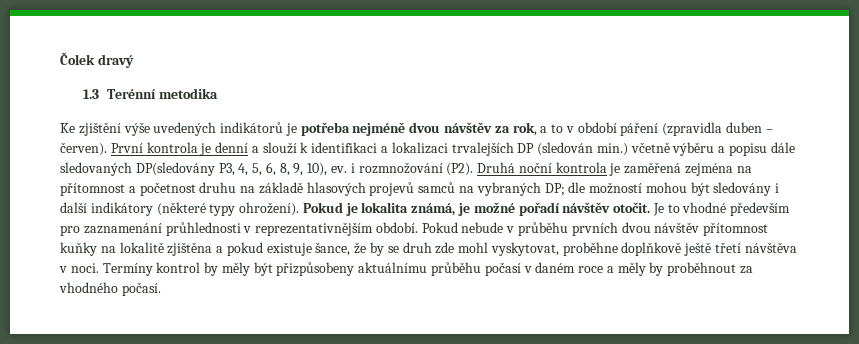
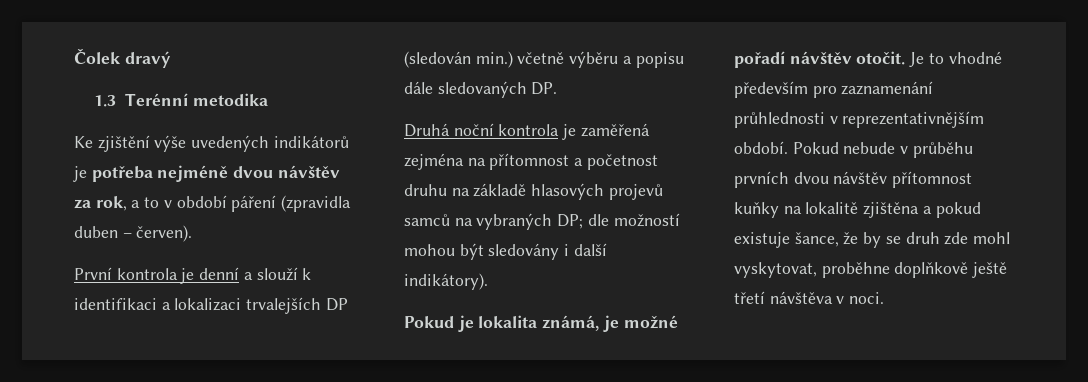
- Ke zjištění výše uvedených indikátorů je potřeba nejméně dvou návštěv za rok, a to v období páření (zpravidla duben – červen). První kontrola je denní a slouží k identifikaci a lokalizaci trvalejších DP (sledován min.) včetně výběru a popisu dále sledovaných DP(sledovány P3, 4, 5, 6, 8, 9, 10), ev. i rozmnožování (P2). Druhá noční kontrola je zaměřená zejména na přítomnost a početnost druhu na základě hlasových projevů samců na vybraných DP;
+ Ke zjištění výše uvedených indikátorů je potřeba nejméně dvou návštěv za rok, a to v období páření (zpravidla duben – červen).
+ První kontrola je denní a slouží k identifikaci a lokalizaci trvalejších DP (sledován min.) včetně výběru a popisu dále sledovaných DP.
+ Druhá noční kontrola je zaměřená zejména na přítomnost a početnost druhu na základě hlasových projevů samců na vybraných DP;
- dle možností mohou být sledovány i další indikátory (některé typy ohrožení). Pokud je lokalita známá, je možné pořadí návštěv otočit.
+ dle možností mohou být sledovány i další indikátory).
+ Pokud je lokalita známá, je možné pořadí návštěv otočit.
- Termíny kontrol by měly být přizpůsobeny aktuálnímu průběhu počasí v daném roce a měly by proběhnout za vhodného počasí.

